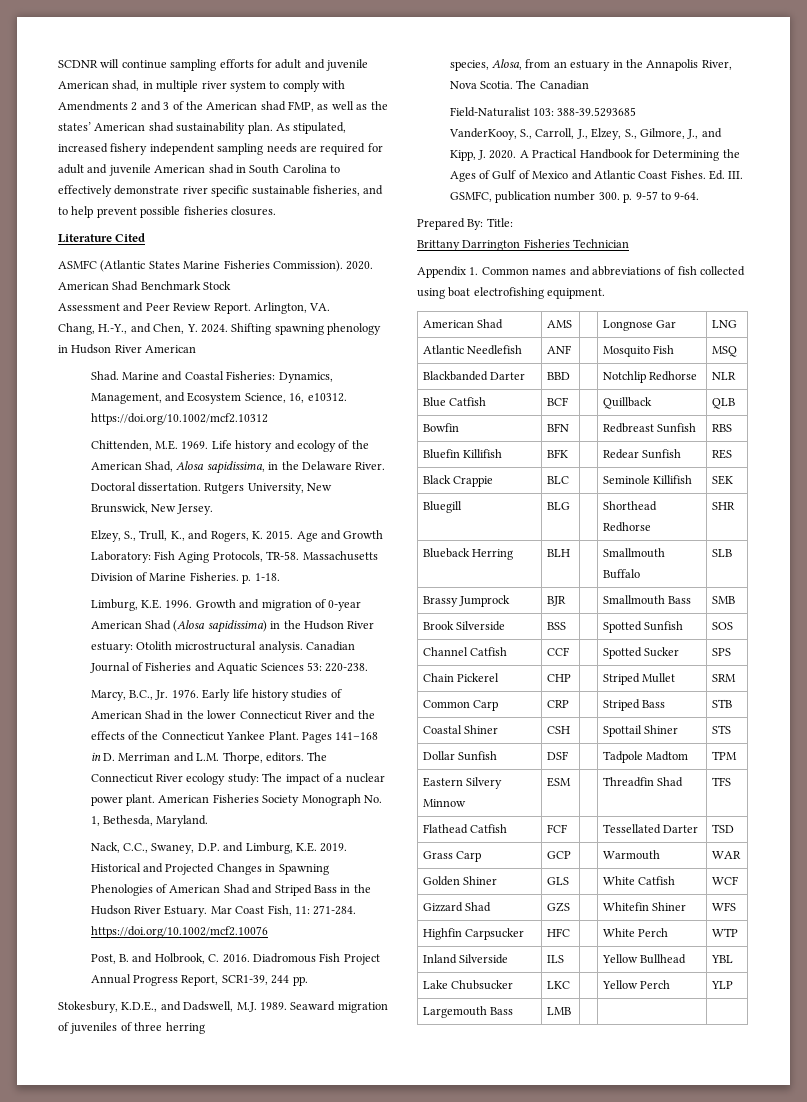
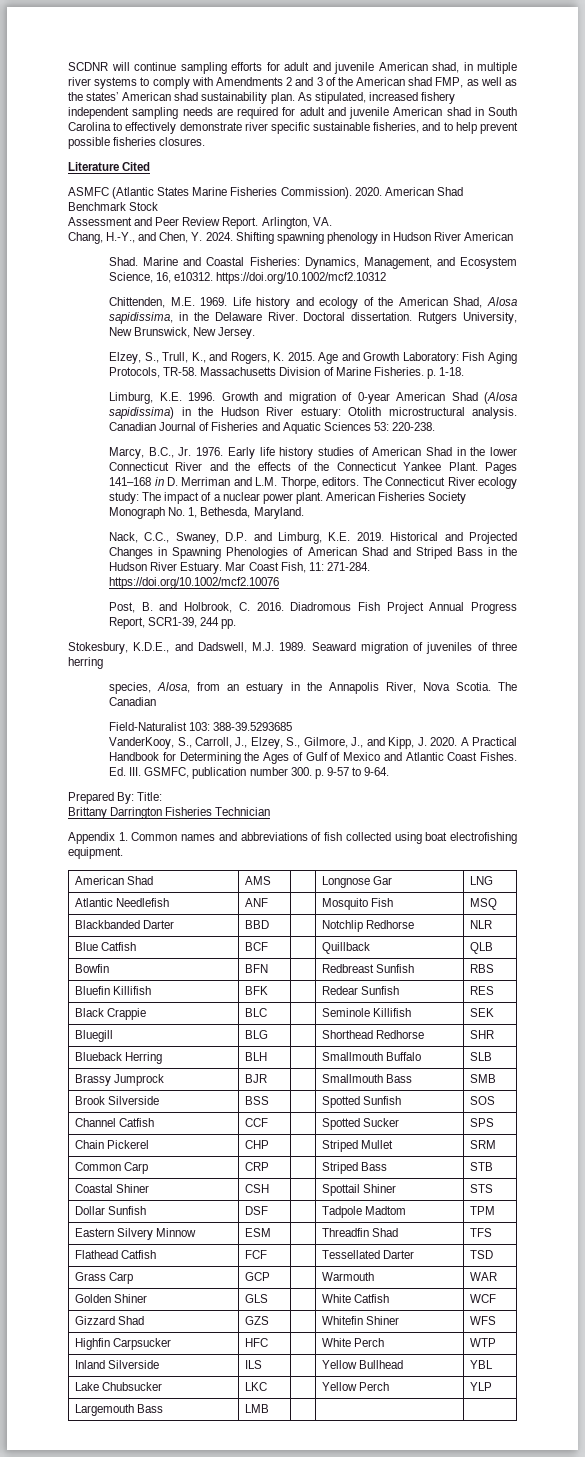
- SCDNR will continue sampling efforts for adult and juvenile American shad, in multiple river system to comply with Amendments 2 and 3 of the American shad FMP, as well as the states’ American shad sustainability plan.
+ SCDNR will continue sampling efforts for adult and juvenile American shad, in multiple river systems to comply with Amendments 2 and 3 of the American shad FMP, as well as the states’ American shad sustainability plan.

